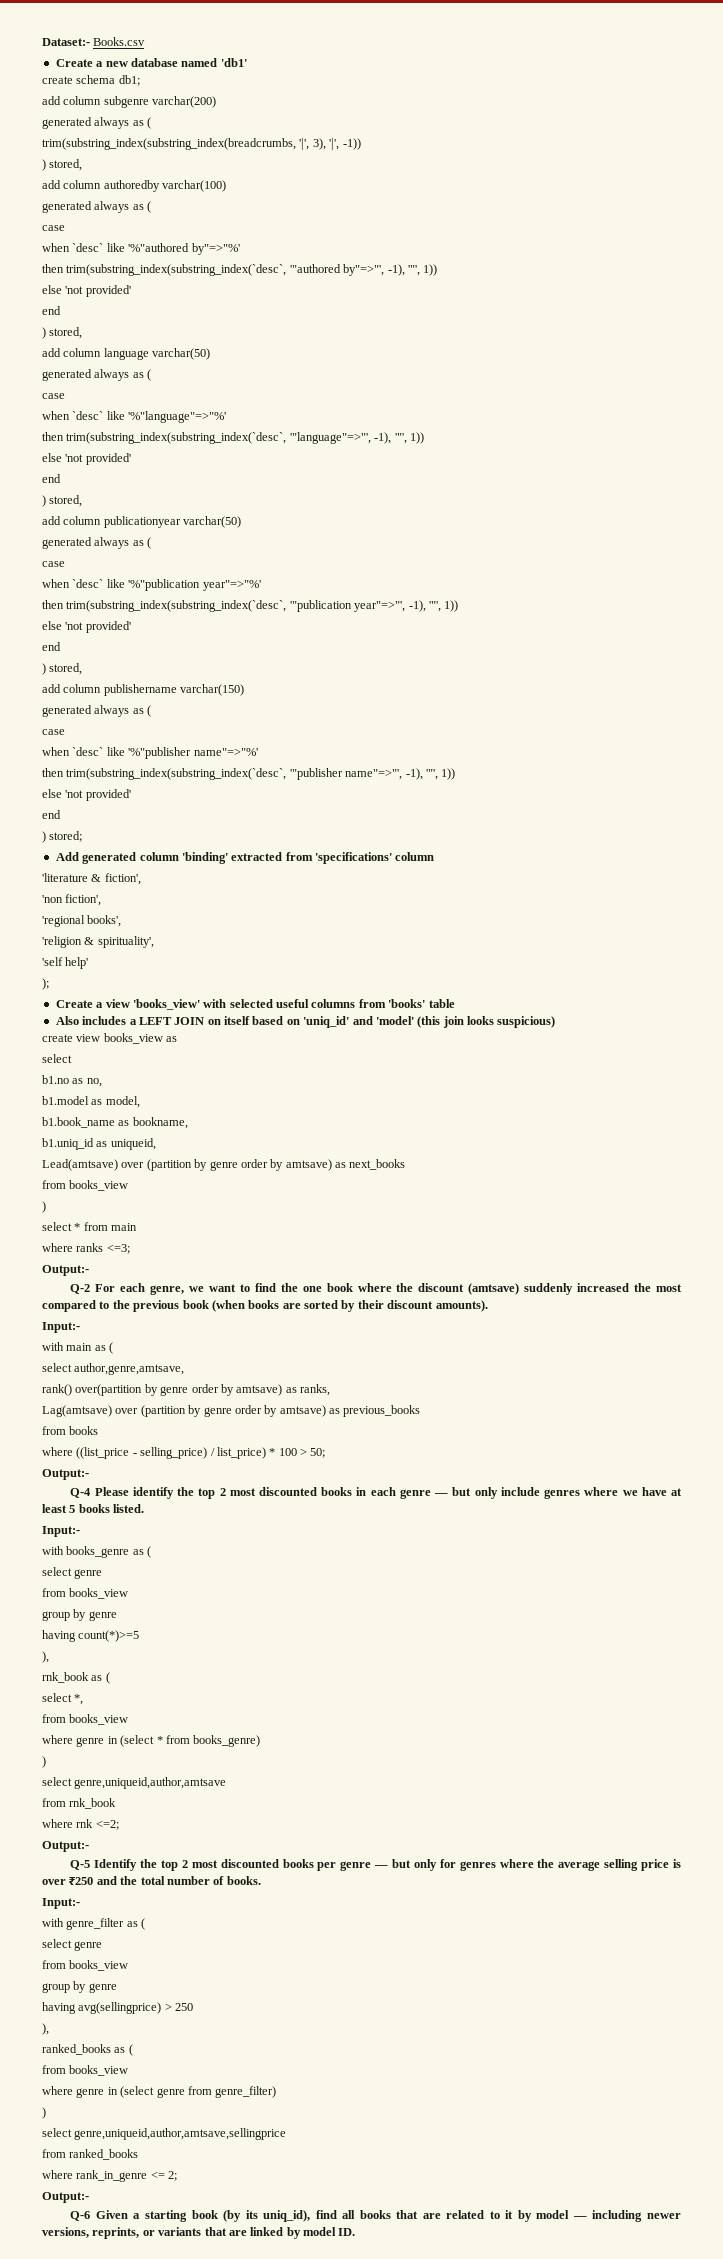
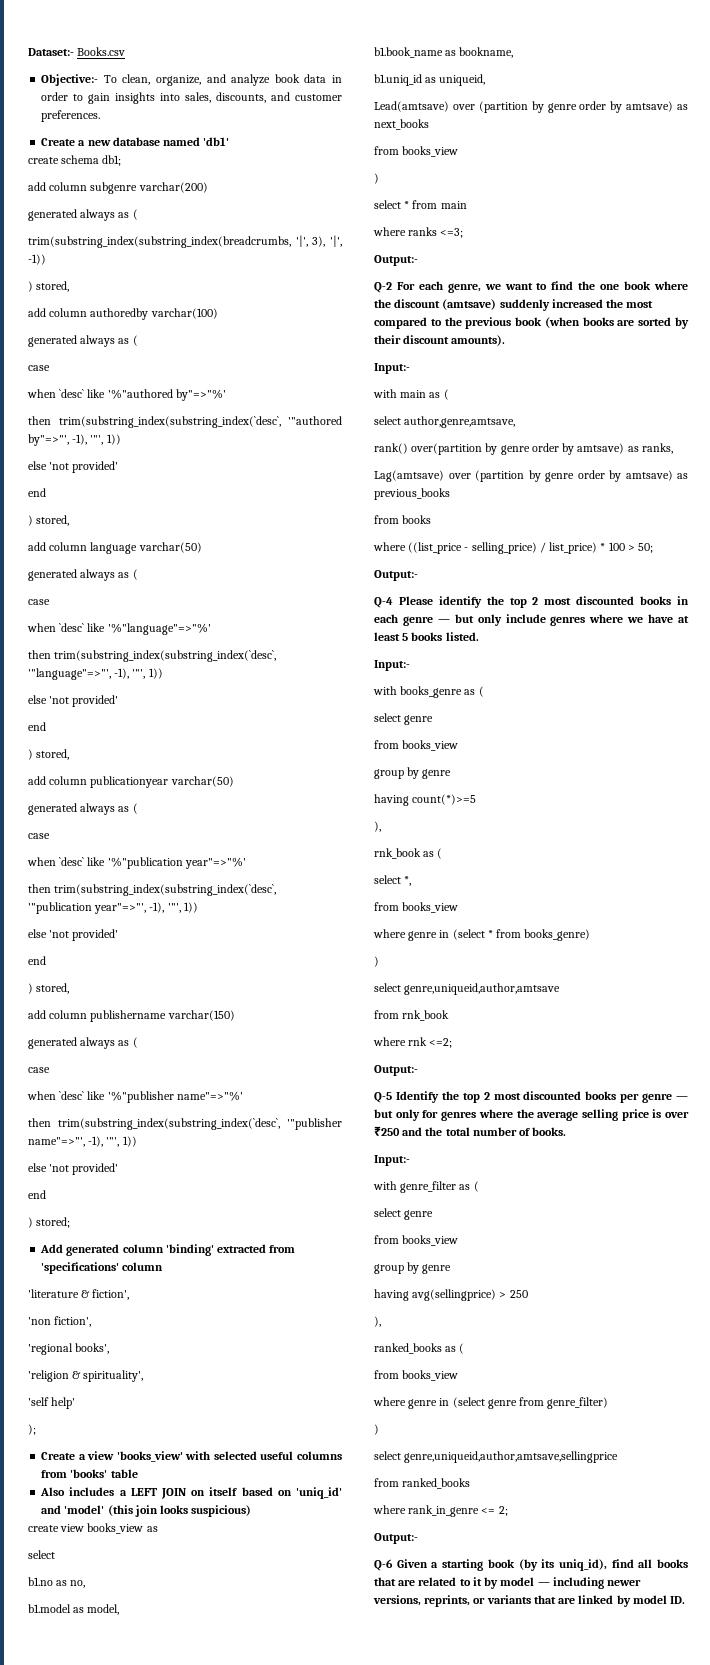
+ Objective:- To clean, organize, and analyze book data in order to gain insights into sales, discounts, and customer preferences.

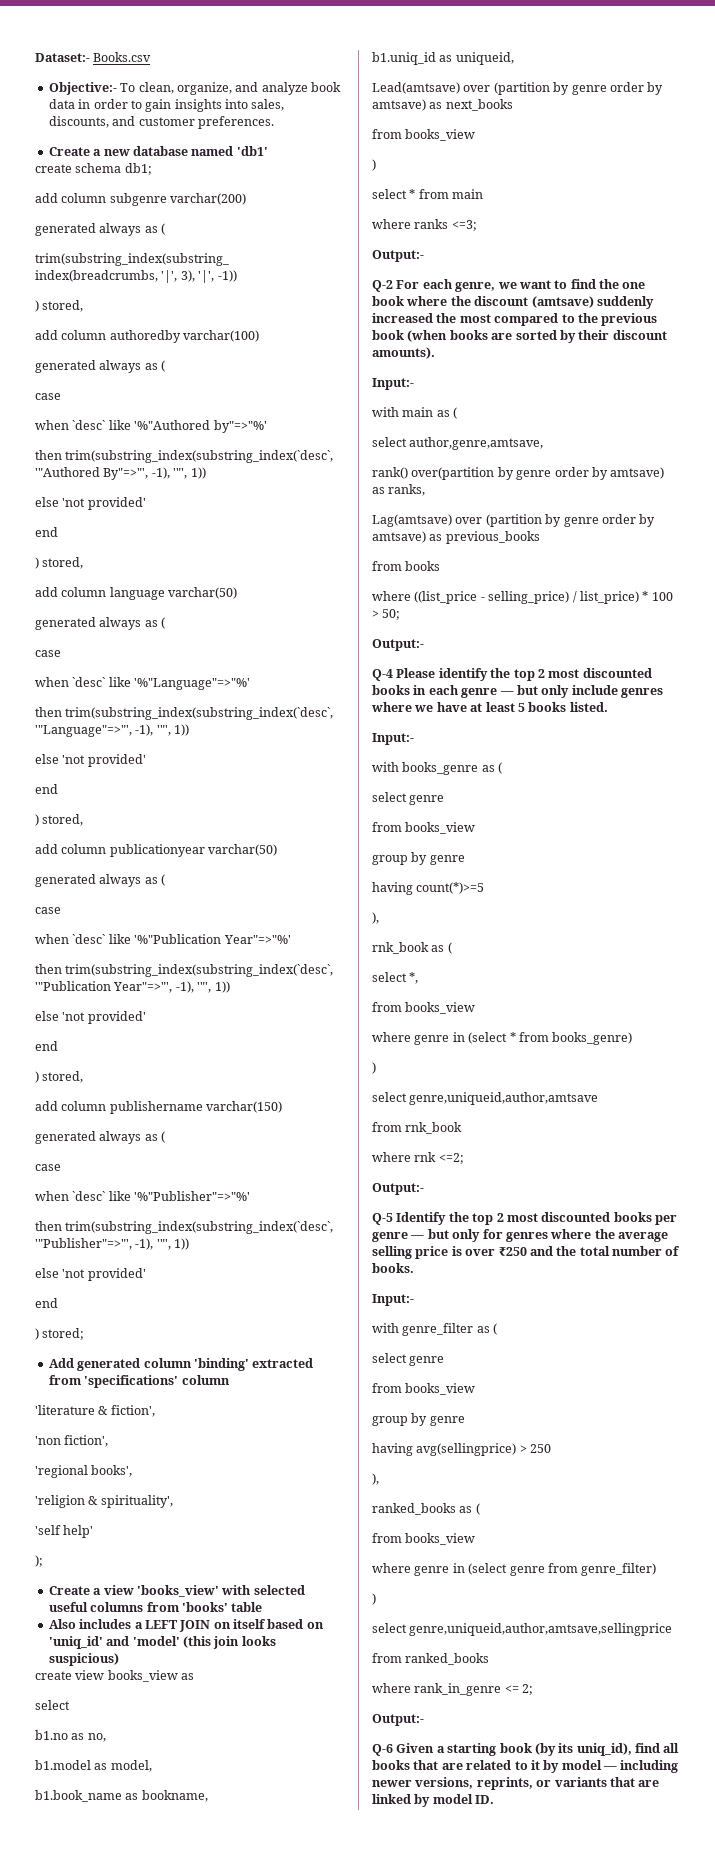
- when `desc` like '%"authored by"=>"%'
+ when `desc` like '%"Authored by"=>"%'
- then trim(substring_index(substring_index(`desc`, '"authored by"=>"', -1), '"', 1))
+ then trim(substring_index(substring_index(`desc`, '"Authored By"=>"', -1), '"', 1))
- when `desc` like '%"language"=>"%'
- then trim(substring_index(substring_index(`desc`, '"language"=>"', -1), '"', 1))
+ when `desc` like '%"Language"=>"%'
+ then trim(substring_index(substring_index(`desc`, '"Language"=>"', -1), '"', 1))
- when `desc` like '%"publication year"=>"%'
- then trim(substring_index(substring_index(`desc`, '"publication year"=>"', -1), '"', 1))
+ when `desc` like '%"Publication Year"=>"%'
+ then trim(substring_index(substring_index(`desc`, '"Publication Year"=>"', -1), '"', 1))
- when `desc` like '%"publisher name"=>"%'
- then trim(substring_index(substring_index(`desc`, '"publisher name"=>"', -1), '"', 1))
+ when `desc` like '%"Publisher"=>"%'
+ then trim(substring_index(substring_index(`desc`, '"Publisher"=>"', -1), '"', 1))

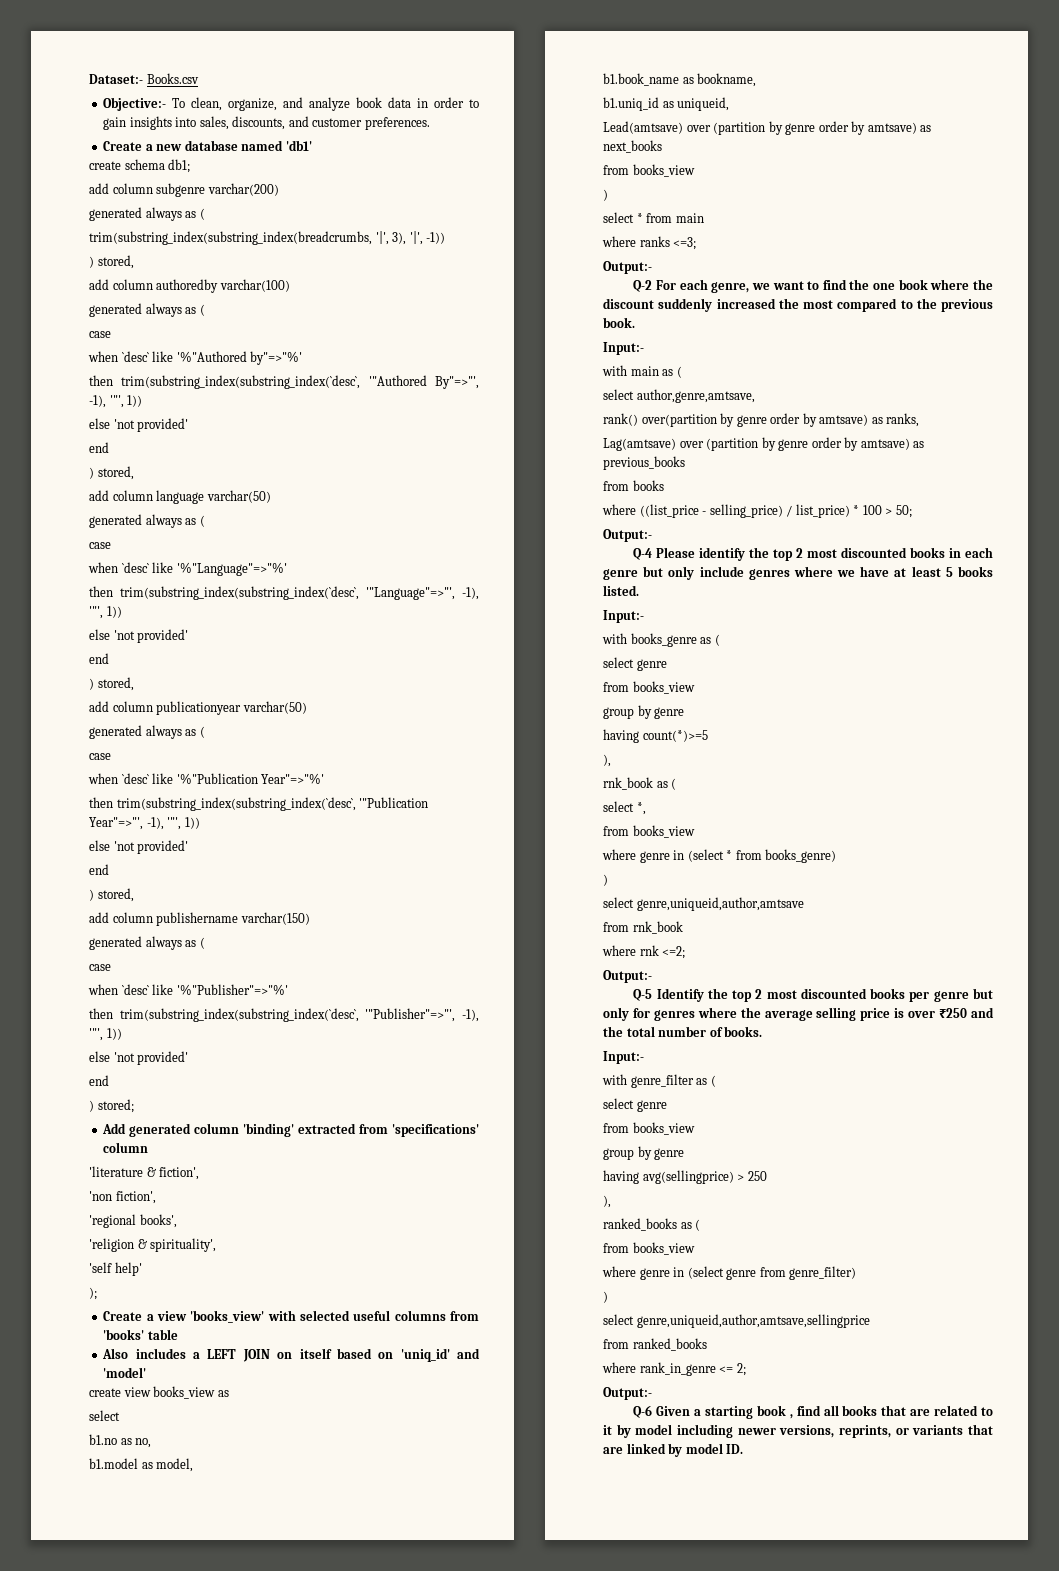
- Also includes a LEFT JOIN on itself based on 'uniq_id' and 'model' (this join looks suspicious)
+ Also includes a LEFT JOIN on itself based on 'uniq_id' and 'model'
- Q-2 For each genre, we want to find the one book where the discount (amtsave) suddenly increased the most compared to the previous book (when books are sorted by their discount amounts).
+ Q-2 For each genre, we want to find the one book where the discount suddenly increased the most compared to the previous book.
- Q-4 Please identify the top 2 most discounted books in each genre — but only include genres where we have at least 5 books listed.
+ Q-4 Please identify the top 2 most discounted books in each genre but only include genres where we have at least 5 books listed.
- Q-5 Identify the top 2 most discounted books per genre — but only for genres where the average selling price is over ₹250 and the total number of books.
+ Q-5 Identify the top 2 most discounted books per genre but only for genres where the average selling price is over ₹250 and the total number of books.
- Q-6 Given a starting book (by its uniq_id), find all books that are related to it by model — including newer versions, reprints, or variants that are linked by model ID.
+ Q-6 Given a starting book , find all books that are related to it by model including newer versions, reprints, or variants that are linked by model ID.

